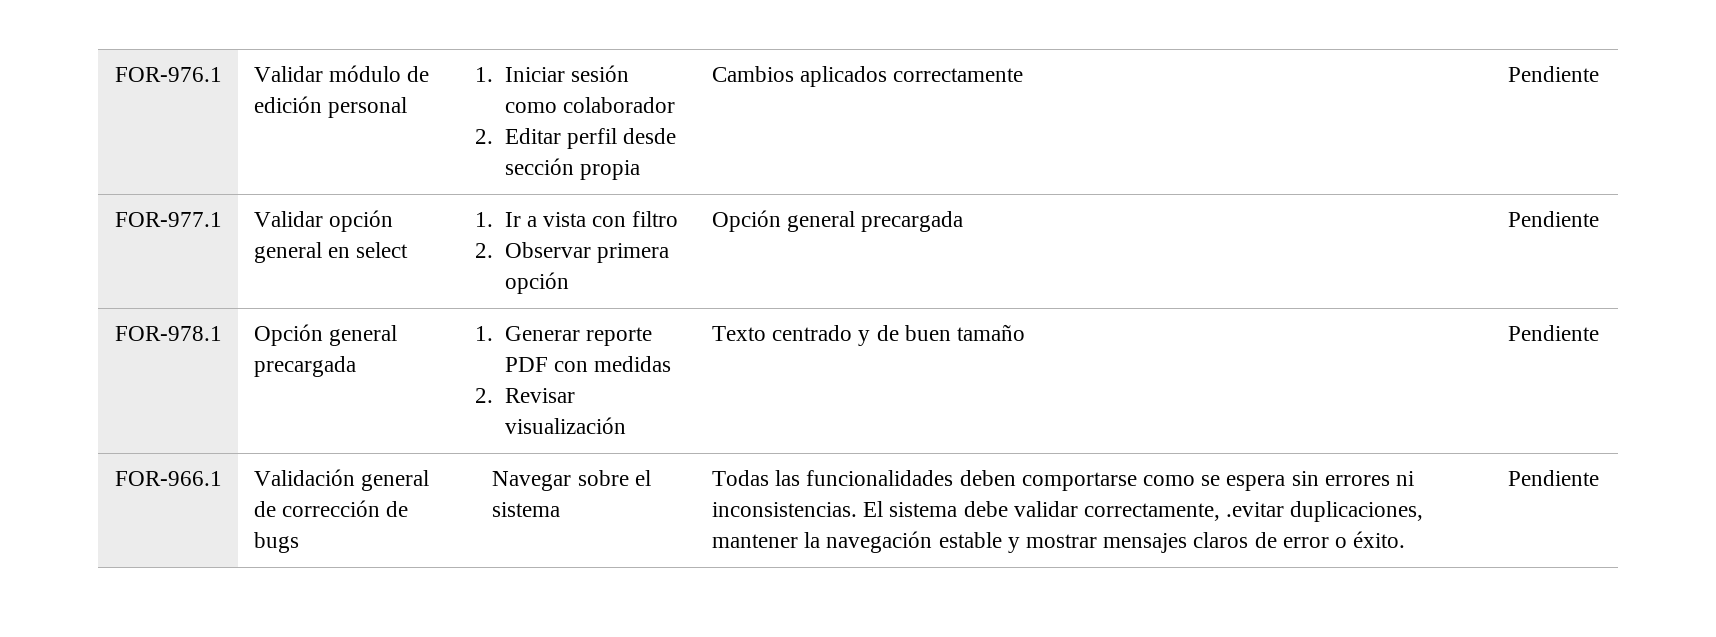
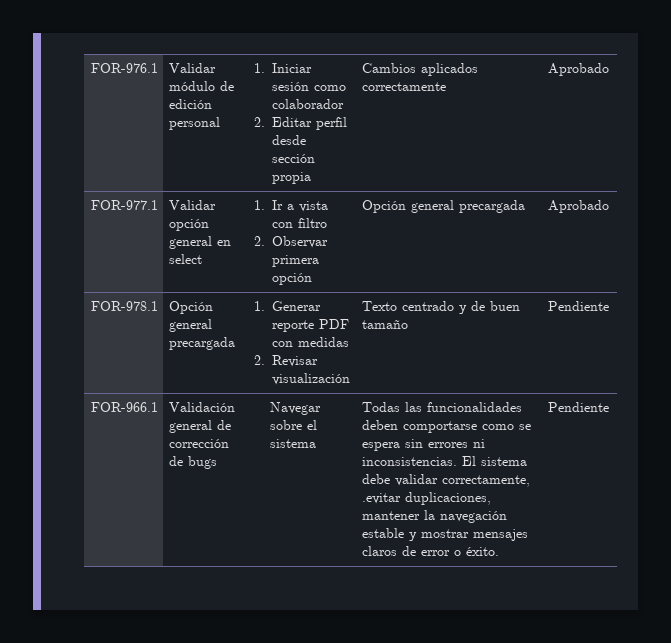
  FOR-976.1 | Validar módulo de edición personal | 1. Iniciar sesión como colaborador
- 2. Editar perfil desde sección propia | Cambios aplicados correctamente | Pendiente
+ 2. Editar perfil desde sección propia | Cambios aplicados correctamente | Aprobado
  FOR-977.1 | Validar opción general en select | 1. Ir a vista con filtro
- 2. Observar primera opción | Opción general precargada | Pendiente
+ 2. Observar primera opción | Opción general precargada | Aprobado

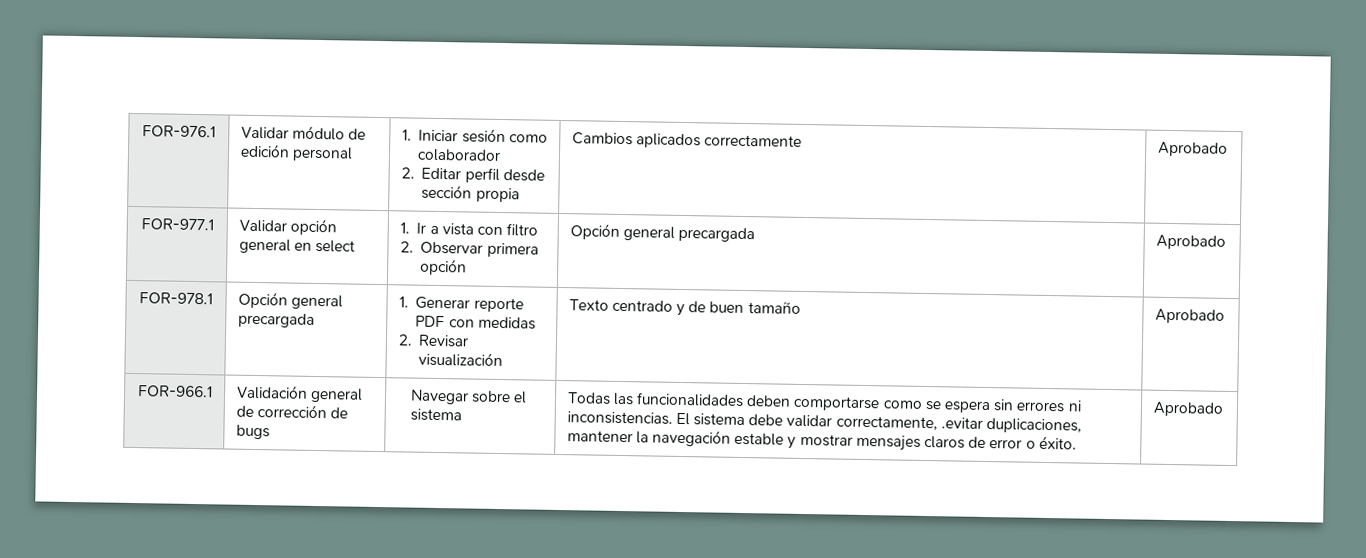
  FOR-978.1 | Opción general precargada | 1. Generar reporte PDF con medidas
- 2. Revisar visualización | Texto centrado y de buen tamaño | Pendiente
+ 2. Revisar visualización | Texto centrado y de buen tamaño | Aprobado
- El sistema debe validar correctamente, .evitar duplicaciones, mantener la navegación estable y mostrar mensajes claros de error o éxito. | Pendiente
+ El sistema debe validar correctamente, .evitar duplicaciones, mantener la navegación estable y mostrar mensajes claros de error o éxito. | Aprobado

